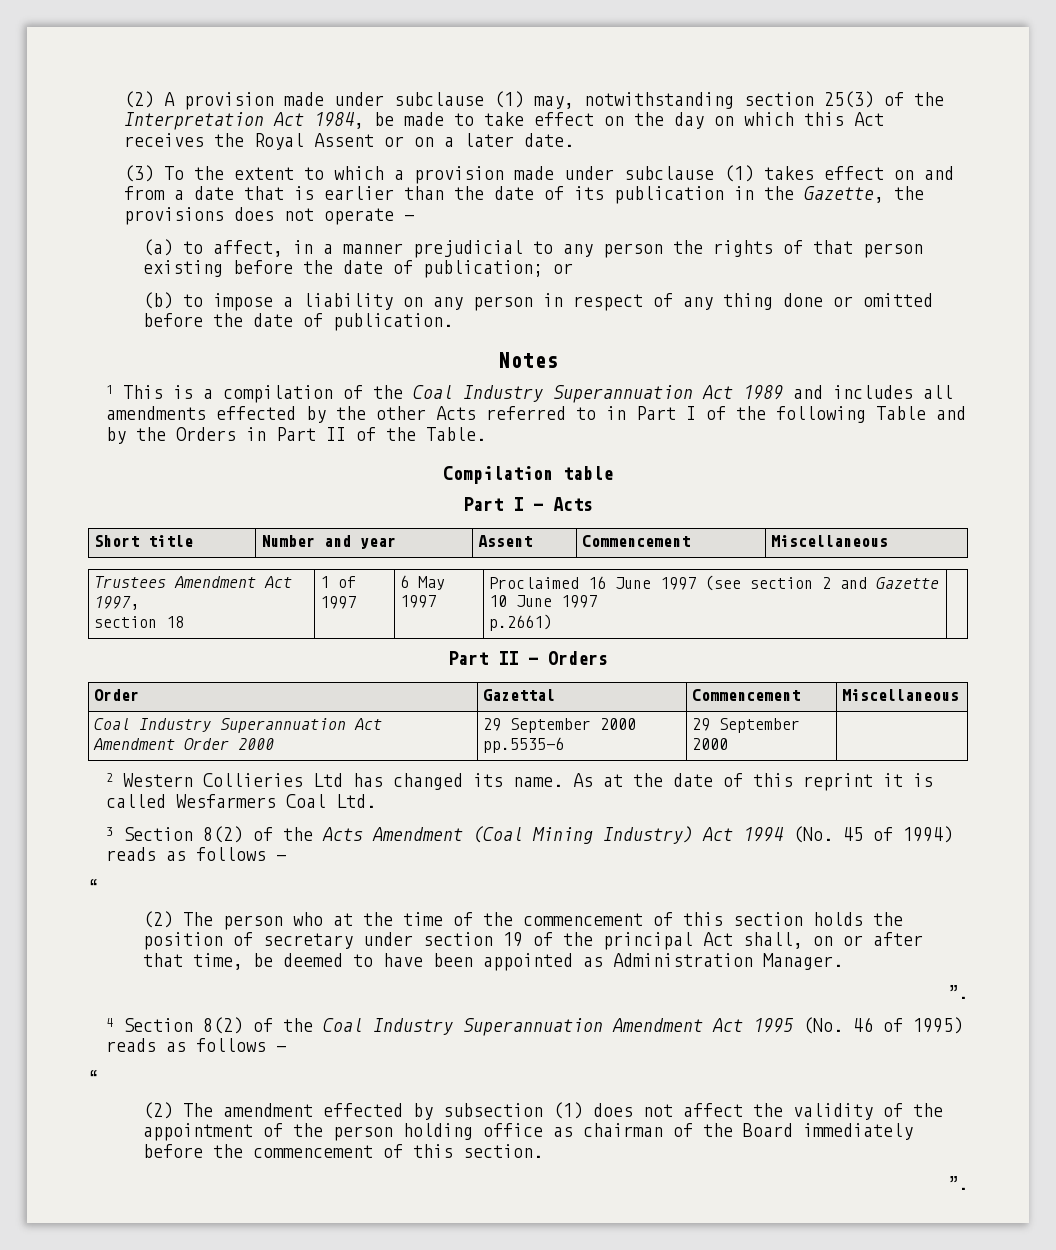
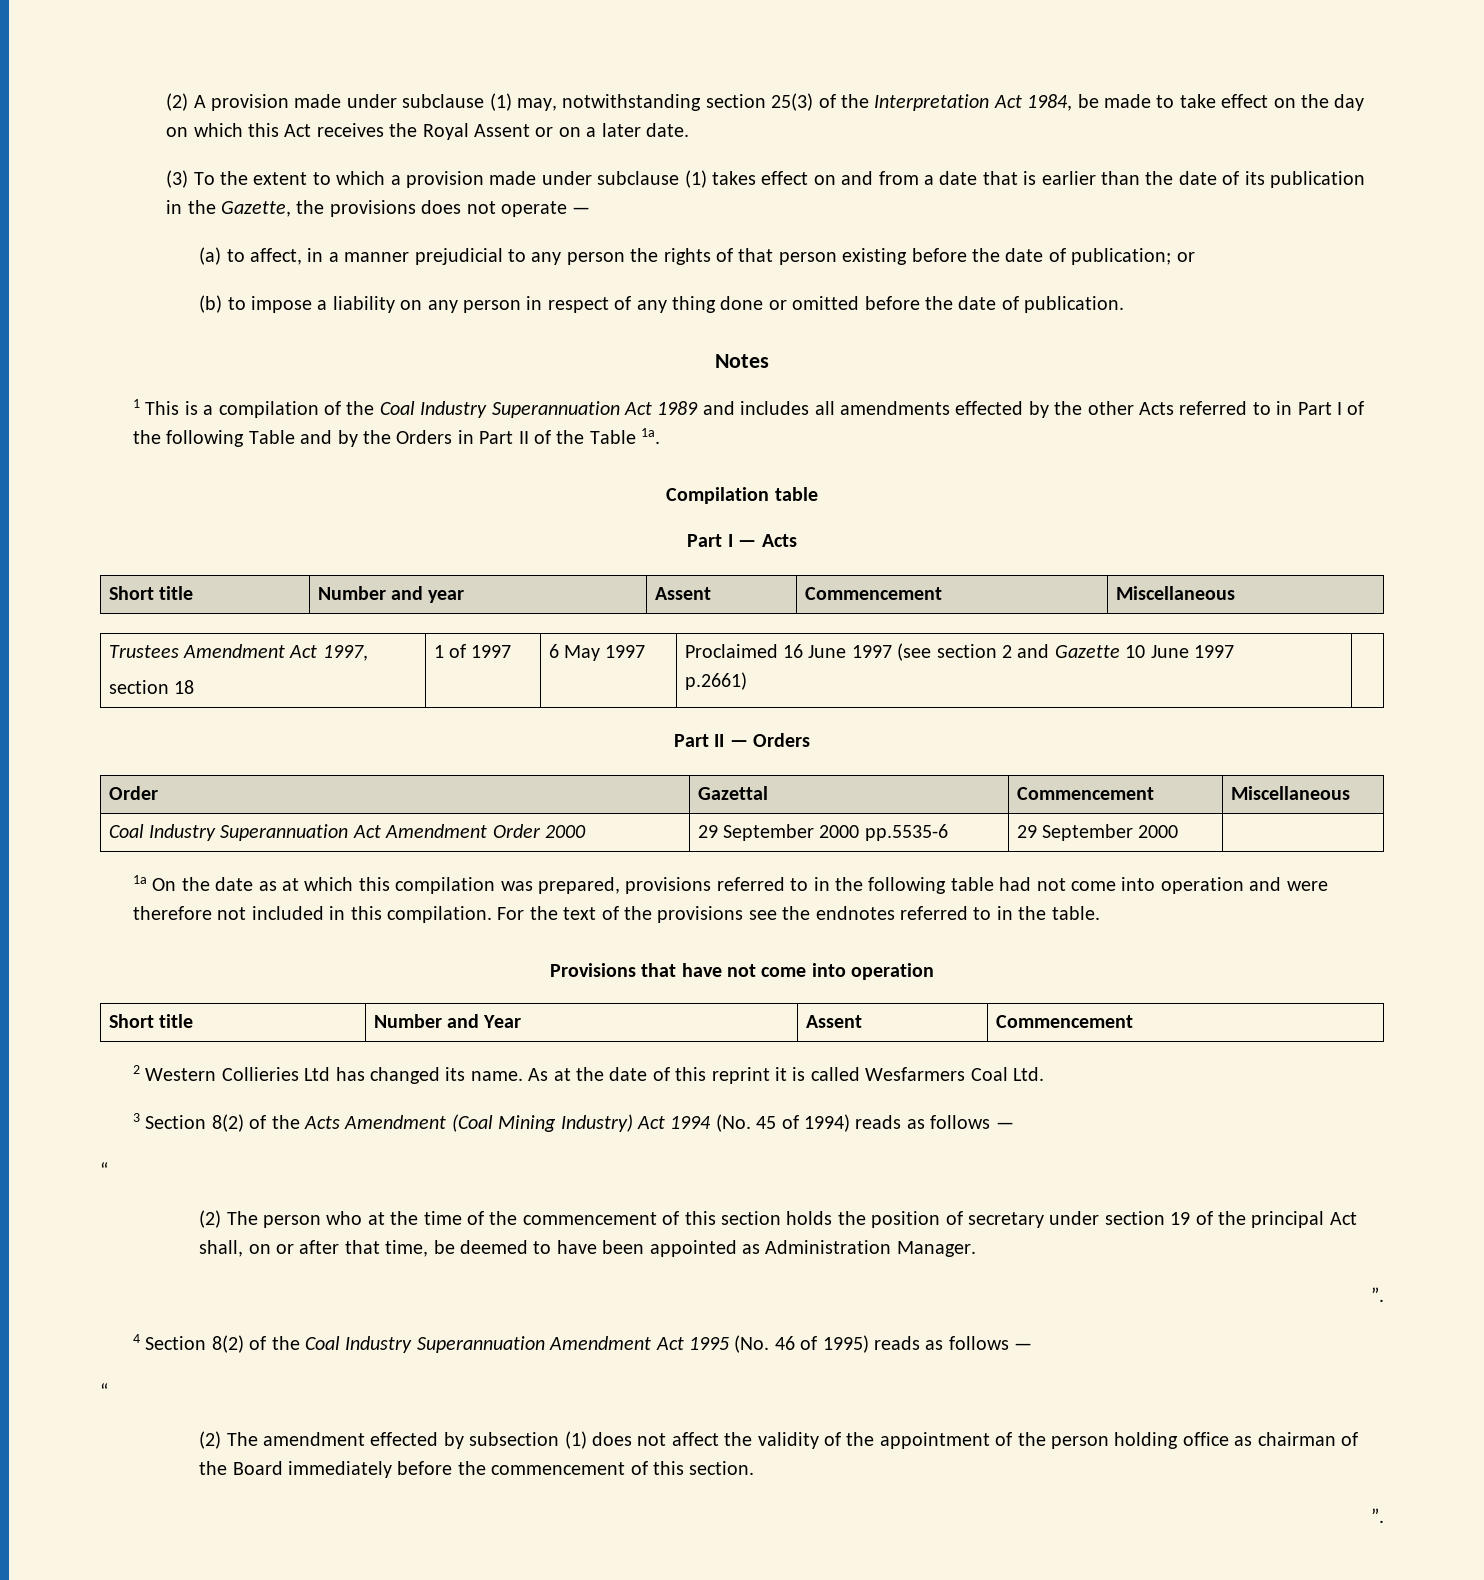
- 1 This is a compilation of the Coal Industry Superannuation Act 1989 and includes all amendments effected by the other Acts referred to in Part I of the following Table and by the Orders in Part II of the Table.
+ 1 This is a compilation of the Coal Industry Superannuation Act 1989 and includes all amendments effected by the other Acts referred to in Part I of the following Table and by the Orders in Part II of the Table 1a.
+ 1a On the date as at which this compilation was prepared, provisions referred to in the following table had not come into operation and were therefore not included in this compilation. For the text of the provisions see the endnotes referred to in the table.
+ Provisions that have not come into operation
+ Short title | Number and Year | Assent | Commencement

